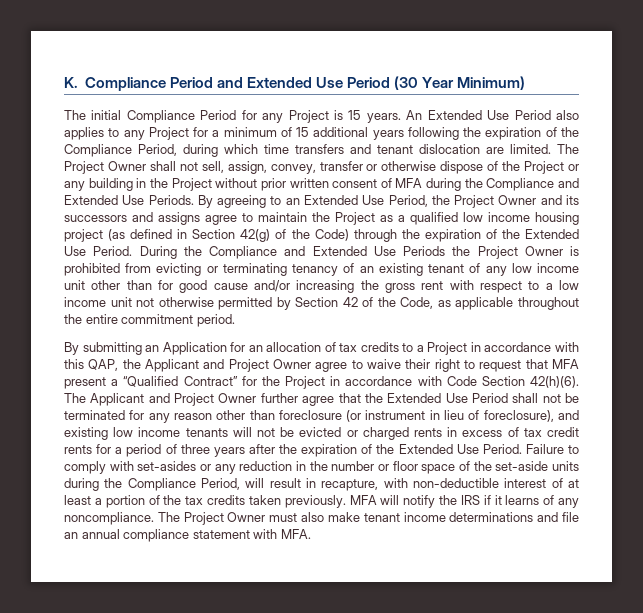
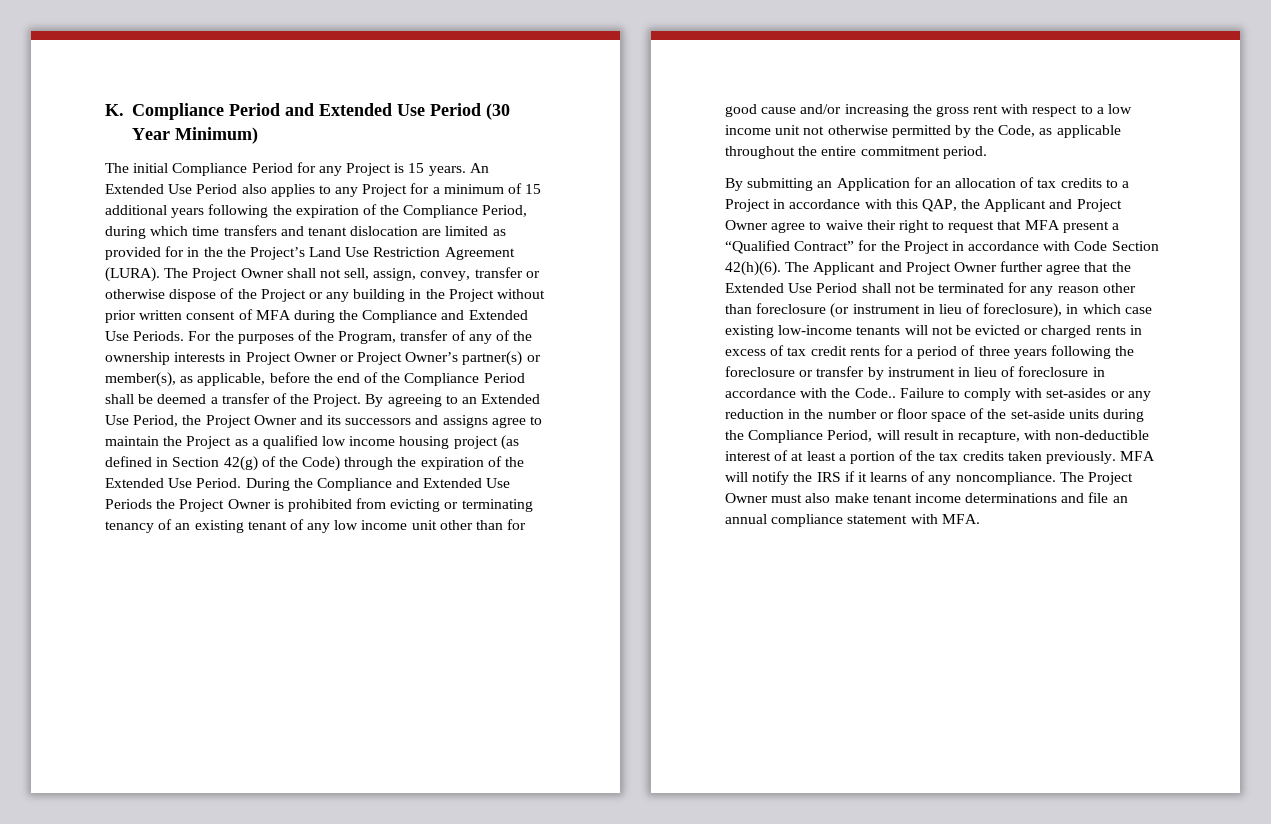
- An Extended Use Period also applies to any Project for a minimum of 15 additional years following the expiration of the Compliance Period, during which time transfers and tenant dislocation are limited.
+ An Extended Use Period also applies to any Project for a minimum of 15 additional years following the expiration of the Compliance Period, during which time transfers and tenant dislocation are limited as provided for in the the Project’s Land Use Restriction Agreement (LURA).
+ For the purposes of the Program, transfer of any of the ownership interests in Project Owner or Project Owner’s partner(s) or member(s), as applicable, before the end of the Compliance Period shall be deemed a transfer of the Project.
- During the Compliance and Extended Use Periods the Project Owner is prohibited from evicting or terminating tenancy of an existing tenant of any low income unit other than for good cause and/or increasing the gross rent with respect to a low income unit not otherwise permitted by Section 42 of the Code, as applicable throughout the entire commitment period.
+ During the Compliance and Extended Use Periods the Project Owner is prohibited from evicting or terminating tenancy of an existing tenant of any low income unit other than for good cause and/or increasing the gross rent with respect to a low income unit not otherwise permitted by the Code, as applicable throughout the entire commitment period.
- The Applicant and Project Owner further agree that the Extended Use Period shall not be terminated for any reason other than foreclosure (or instrument in lieu of foreclosure), and existing low income tenants will not be evicted or charged rents in excess of tax credit rents for a period of three years after the expiration of the Extended Use Period.
+ The Applicant and Project Owner further agree that the Extended Use Period shall not be terminated for any reason other than foreclosure (or instrument in lieu of foreclosure), in which case existing low-income tenants will not be evicted or charged rents in excess of tax credit rents for a period of three years following the foreclosure or transfer by instrument in lieu of foreclosure in accordance with the Code..

